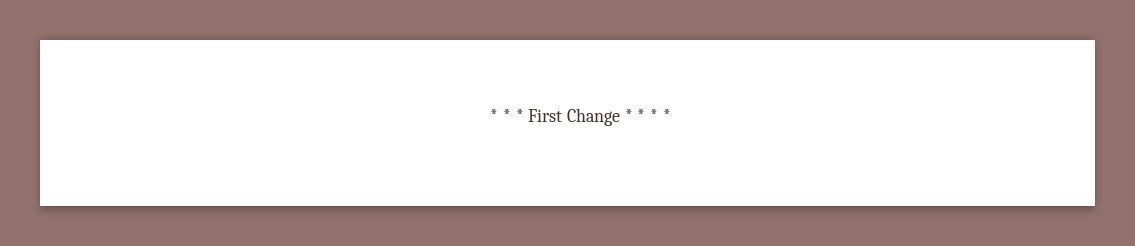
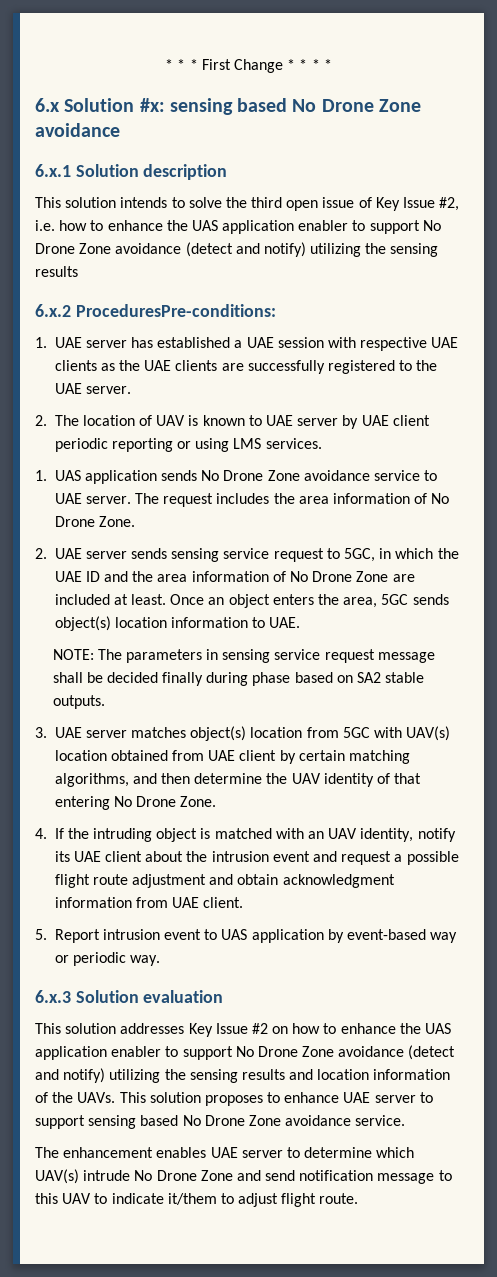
+ 6.x Solution #x: sensing based No Drone Zone avoidance
+ 6.x.1 Solution description
+ This solution intends to solve the third open issue of Key Issue #2, i.e. how to enhance the UAS application enabler to support No Drone Zone avoidance (detect and notify) utilizing the sensing results
+ 6.x.2 ProceduresPre-conditions:
+ 1. UAE server has established a UAE session with respective UAE clients as the UAE clients are successfully registered to the UAE server.
+ 2. The location of UAV is known to UAE server by UAE client periodic reporting or using LMS services.
+ 1. UAS application sends No Drone Zone avoidance service to UAE server. The request includes the area information of No Drone Zone.
+ 2. UAE server sends sensing service request to 5GC, in which the UAE ID and the area information of No Drone Zone are included at least. Once an object enters the area, 5GC sends object(s) location information to UAE.
+ NOTE: The parameters in sensing service request message shall be decided finally during phase based on SA2 stable outputs.
+ 3. UAE server matches object(s) location from 5GC with UAV(s) location obtained from UAE client by certain matching algorithms, and then determine the UAV identity of that entering No Drone Zone.
+ 4. If the intruding object is matched with an UAV identity, notify its UAE client about the intrusion event and request a possible flight route adjustment and obtain acknowledgment information from UAE client.
+ 5. Report intrusion event to UAS application by event-based way or periodic way.
+ 6.x.3 Solution evaluation
+ This solution addresses Key Issue #2 on how to enhance the UAS application enabler to support No Drone Zone avoidance (detect and notify) utilizing the sensing results and location information of the UAVs. This solution proposes to enhance UAE server to support sensing based No Drone Zone avoidance service.
+ The enhancement enables UAE server to determine which UAV(s) intrude No Drone Zone and send notification message to this UAV to indicate it/them to adjust flight route.

